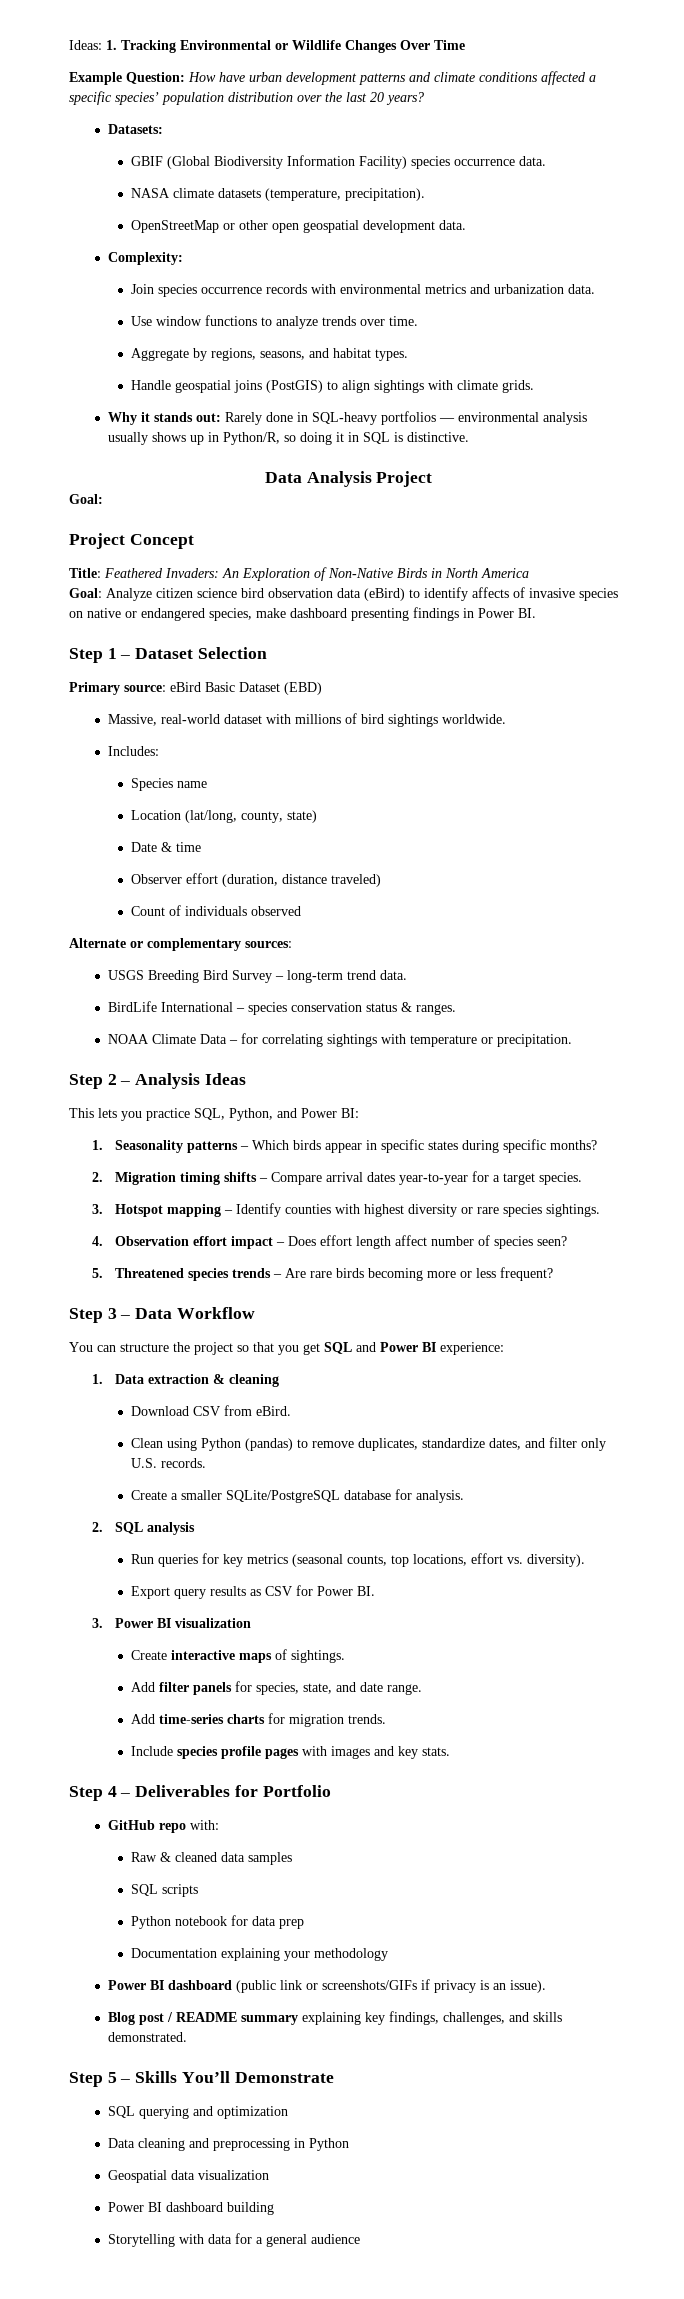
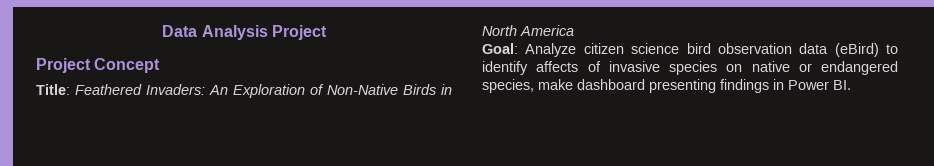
- Ideas: 1. Tracking Environmental or Wildlife Changes Over Time
- Example Question: How have urban development patterns and climate conditions affected a specific species’ population distribution over the last 20 years?
- Datasets:
- GBIF (Global Biodiversity Information Facility) species occurrence data.
- NASA climate datasets (temperature, precipitation).
- OpenStreetMap or other open geospatial development data.
- Complexity:
- Join species occurrence records with environmental metrics and urbanization data.
- Use window functions to analyze trends over time.
- Aggregate by regions, seasons, and habitat types.
- Handle geospatial joins (PostGIS) to align sightings with climate grids.
- Why it stands out: Rarely done in SQL-heavy portfolios — environmental analysis usually shows up in Python/R, so doing it in SQL is distinctive.
  Data Analysis Project
- Goal:
- Step 1 – Dataset Selection
- Primary source: eBird Basic Dataset (EBD)
- Massive, real-world dataset with millions of bird sightings worldwide.
- Includes:
- Species name
- Location (lat/long, county, state)
- Date & time
- Observer effort (duration, distance traveled)
- Count of individuals observed
- Alternate or complementary sources:
- USGS Breeding Bird Survey – long-term trend data.
- BirdLife International – species conservation status & ranges.
- NOAA Climate Data – for correlating sightings with temperature or precipitation.
- Step 2 – Analysis Ideas
- This lets you practice SQL, Python, and Power BI:
- 1. Seasonality patterns – Which birds appear in specific states during specific months?
- 2. Migration timing shifts – Compare arrival dates year-to-year for a target species.
- 3. Hotspot mapping – Identify counties with highest diversity or rare species sightings.
- 4. Observation effort impact – Does effort length affect number of species seen?
- 5. Threatened species trends – Are rare birds becoming more or less frequent?
- Step 3 – Data Workflow
- You can structure the project so that you get SQL and Power BI experience:
- 1. Data extraction & cleaning
- Download CSV from eBird.
- Clean using Python (pandas) to remove duplicates, standardize dates, and filter only U.S. records.
- Create a smaller SQLite/PostgreSQL database for analysis.
- 2. SQL analysis
- Run queries for key metrics (seasonal counts, top locations, effort vs. diversity).
- Export query results as CSV for Power BI.
- 3. Power BI visualization
- Create interactive maps of sightings.
- Add filter panels for species, state, and date range.
- Add time-series charts for migration trends.
- Include species profile pages with images and key stats.
- Step 4 – Deliverables for Portfolio
- GitHub repo with:
- Raw & cleaned data samples
- SQL scripts
- Python notebook for data prep
- Documentation explaining your methodology
- Power BI dashboard (public link or screenshots/GIFs if privacy is an issue).
- Blog post / README summary explaining key findings, challenges, and skills demonstrated.
- Step 5 – Skills You’ll Demonstrate
- SQL querying and optimization
- Data cleaning and preprocessing in Python
- Geospatial data visualization
- Power BI dashboard building
- Storytelling with data for a general audience

